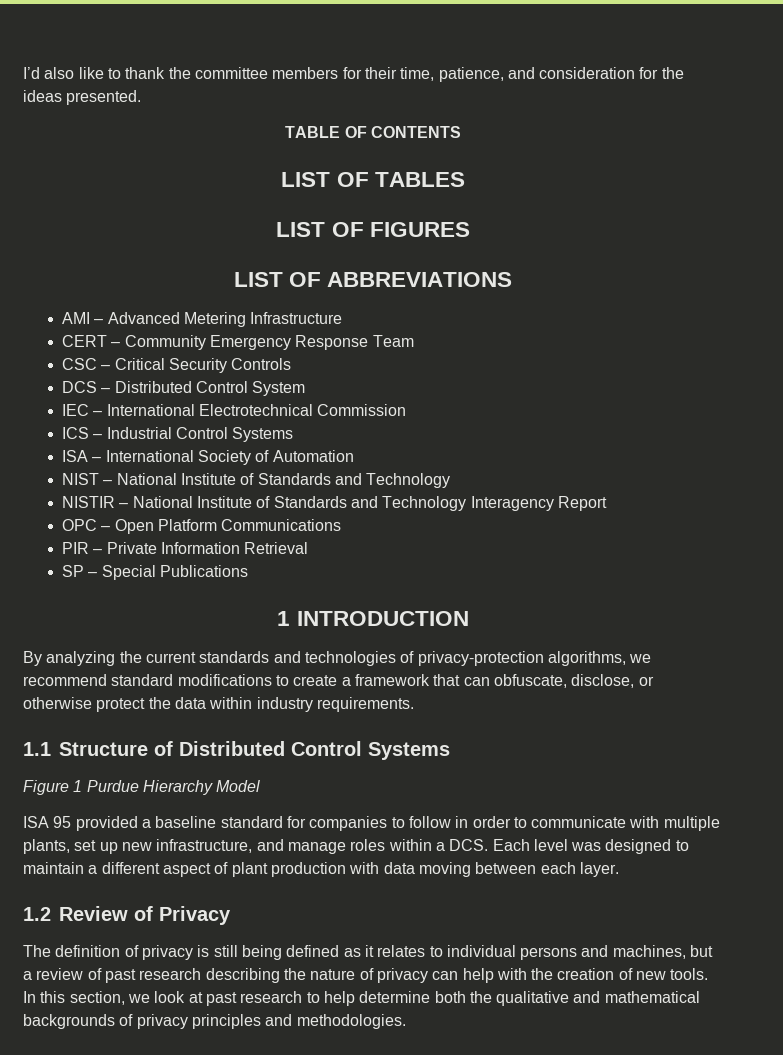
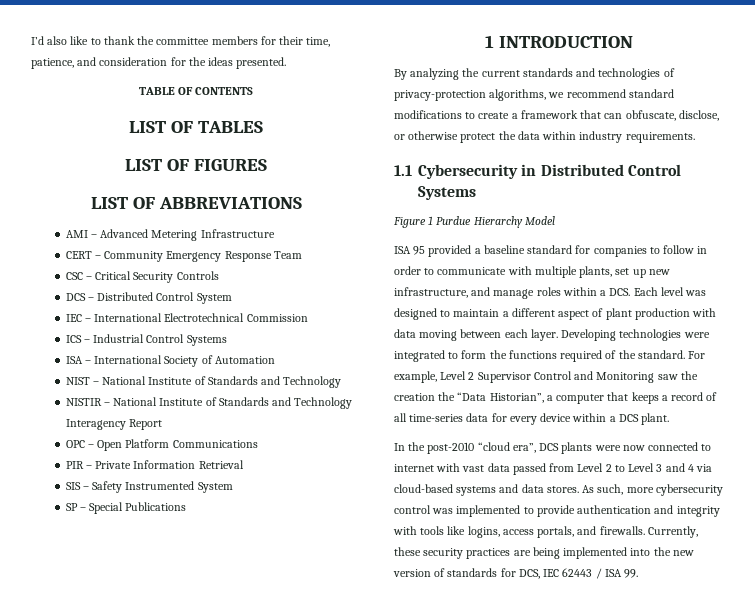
+ SIS – Safety Instrumented System
- 1.1 Structure of Distributed Control Systems
+ 1.1 Cybersecurity in Distributed Control Systems
- ISA 95 provided a baseline standard for companies to follow in order to communicate with multiple plants, set up new infrastructure, and manage roles within a DCS. Each level was designed to maintain a different aspect of plant production with data moving between each layer.
- 1.2 Review of Privacy
- The definition of privacy is still being defined as it relates to individual persons and machines, but a review of past research describing the nature of privacy can help with the creation of new tools. In this section, we look at past research to help determine both the qualitative and mathematical backgrounds of privacy principles and methodologies.
+ ISA 95 provided a baseline standard for companies to follow in order to communicate with multiple plants, set up new infrastructure, and manage roles within a DCS. Each level was designed to maintain a different aspect of plant production with data moving between each layer. Developing technologies were integrated to form the functions required of the standard. For example, Level 2 Supervisor Control and Monitoring saw the creation the “Data Historian”, a computer that keeps a record of all time-series data for every device within a DCS plant.
+ In the post-2010 “cloud era”, DCS plants were now connected to internet with vast data passed from Level 2 to Level 3 and 4 via cloud-based systems and data stores. As such, more cybersecurity control was implemented to provide authentication and integrity with tools like logins, access portals, and firewalls. Currently, these security practices are being implemented into the new version of standards for DCS, IEC 62443 / ISA 99.

